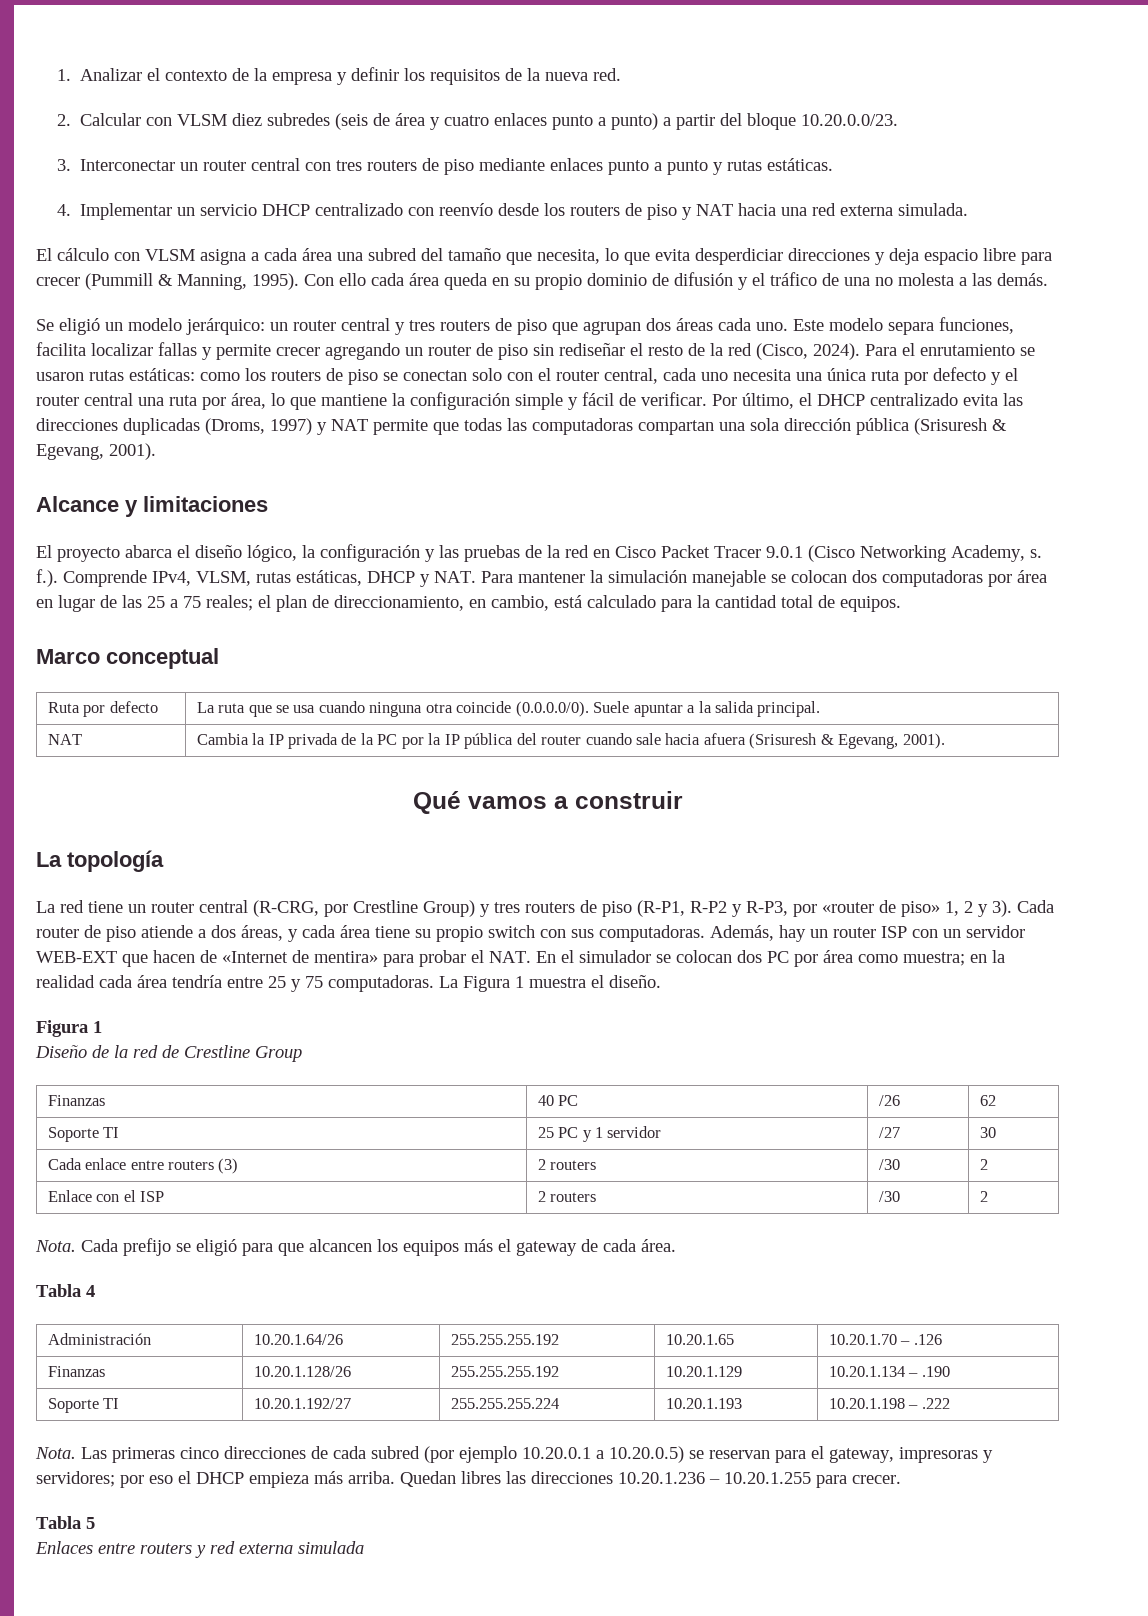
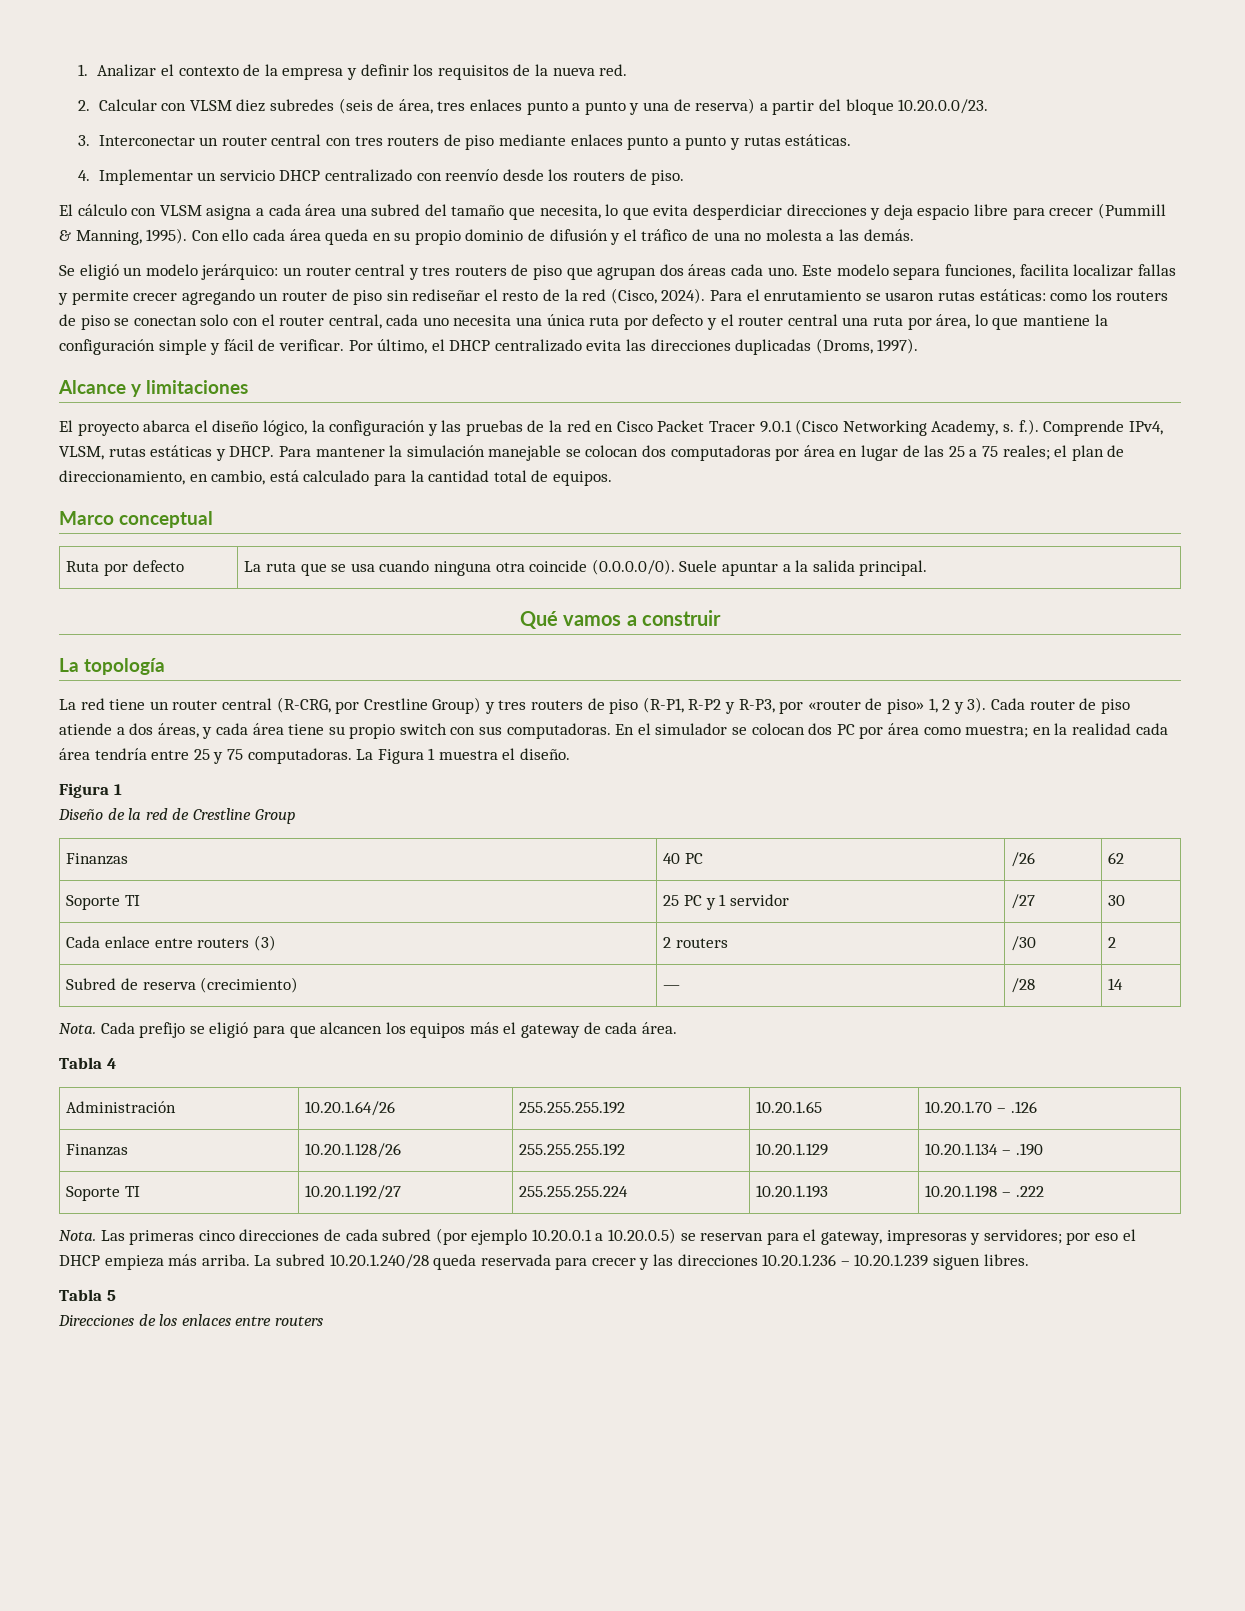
- 2. Calcular con VLSM diez subredes (seis de área y cuatro enlaces punto a punto) a partir del bloque 10.20.0.0/23.
+ 2. Calcular con VLSM diez subredes (seis de área, tres enlaces punto a punto y una de reserva) a partir del bloque 10.20.0.0/23.
- 4. Implementar un servicio DHCP centralizado con reenvío desde los routers de piso y NAT hacia una red externa simulada.
+ 4. Implementar un servicio DHCP centralizado con reenvío desde los routers de piso.
- Por último, el DHCP centralizado evita las direcciones duplicadas (Droms, 1997) y NAT permite que todas las computadoras compartan una sola dirección pública (Srisuresh & Egevang, 2001).
+ Por último, el DHCP centralizado evita las direcciones duplicadas (Droms, 1997).
- El proyecto abarca el diseño lógico, la configuración y las pruebas de la red en Cisco Packet Tracer 9.0.1 (Cisco Networking Academy, s. f.). Comprende IPv4, VLSM, rutas estáticas, DHCP y NAT. Para mantener la simulación manejable se colocan dos computadoras por área en lugar de las 25 a 75 reales;
+ El proyecto abarca el diseño lógico, la configuración y las pruebas de la red en Cisco Packet Tracer 9.0.1 (Cisco Networking Academy, s. f.). Comprende IPv4, VLSM, rutas estáticas y DHCP. Para mantener la simulación manejable se colocan dos computadoras por área en lugar de las 25 a 75 reales;
- NAT | Cambia la IP privada de la PC por la IP pública del router cuando sale hacia afuera (Srisuresh & Egevang, 2001).
- Además, hay un router ISP con un servidor WEB-EXT que hacen de «Internet de mentira» para probar el NAT. En el simulador se colocan dos PC por área como muestra; en la realidad cada área tendría entre 25 y 75 computadoras.
+ En el simulador se colocan dos PC por área como muestra; en la realidad cada área tendría entre 25 y 75 computadoras.
- Enlace con el ISP | 2 routers | /30 | 2
+ Subred de reserva (crecimiento) | — | /28 | 14
- Quedan libres las direcciones 10.20.1.236 – 10.20.1.255 para crecer.
+ La subred 10.20.1.240/28 queda reservada para crecer y las direcciones 10.20.1.236 – 10.20.1.239 siguen libres.
- Enlaces entre routers y red externa simulada
+ Direcciones de los enlaces entre routers

